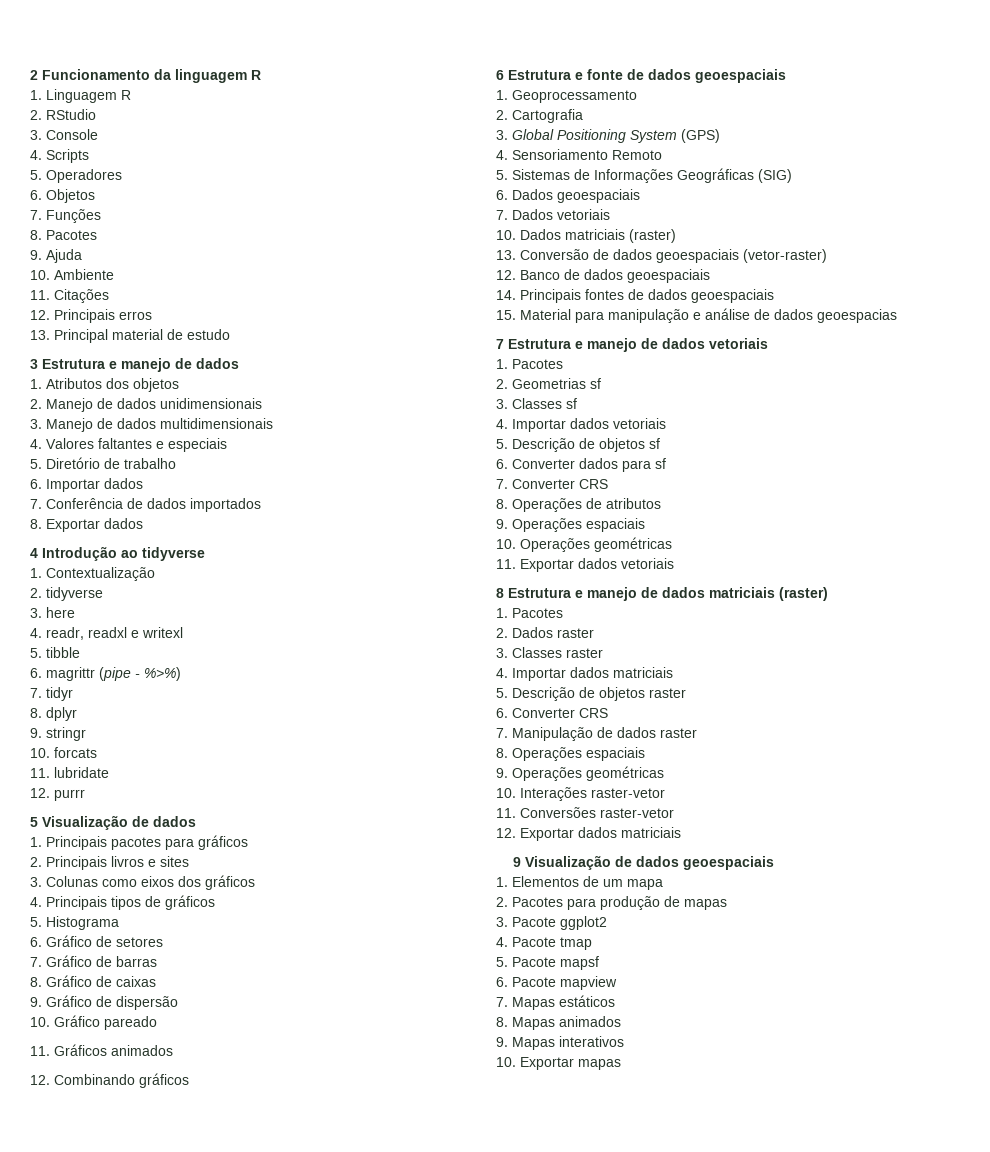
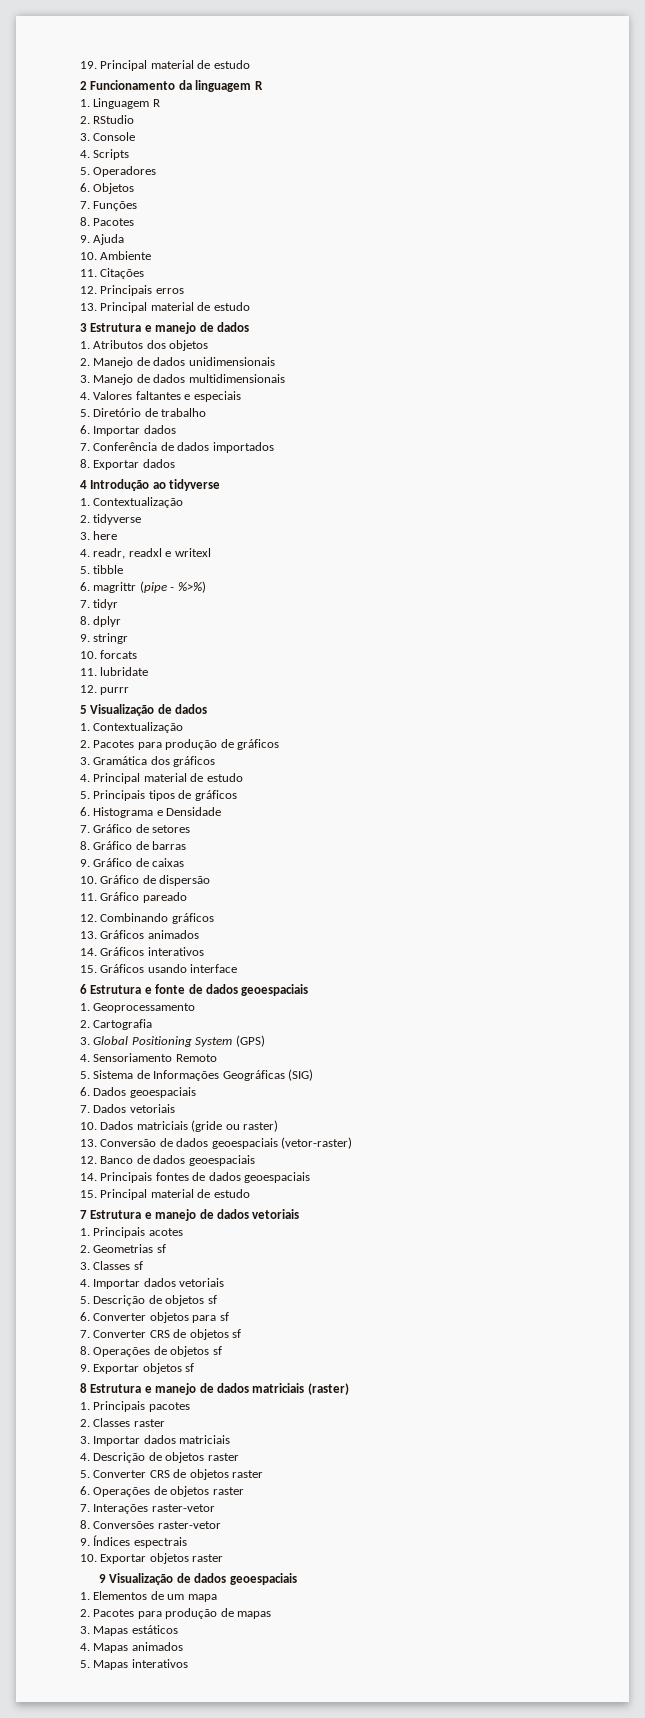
+ 19. Principal material de estudo
  5 Visualização de dados
- 1. Principais pacotes para gráficos
- 2. Principais livros e sites
- 3. Colunas como eixos dos gráficos
- 4. Principais tipos de gráficos
+ 1. Contextualização
+ 2. Pacotes para produção de gráficos
+ 3. Gramática dos gráficos
+ 4. Principal material de estudo
+ 5. Principais tipos de gráficos
- 5. Histograma
- 6. Gráfico de setores
+ 6. Histograma e Densidade
+ 7. Gráfico de setores
- 7. Gráfico de barras
+ 8. Gráfico de barras
- 8. Gráfico de caixas
+ 9. Gráfico de caixas
- 9. Gráfico de dispersão
+ 10. Gráfico de dispersão
- 10. Gráfico pareado
+ 11. Gráfico pareado
- 11. Gráficos animados
+ 13. Gráficos animados
+ 14. Gráficos interativos
+ 15. Gráficos usando interface
- 5. Sistemas de Informações Geográficas (SIG)
+ 5. Sistema de Informações Geográficas (SIG)
- 10. Dados matriciais (raster)
+ 10. Dados matriciais (gride ou raster)
- 15. Material para manipulação e análise de dados geoespacias
+ 15. Principal material de estudo
  7 Estrutura e manejo de dados vetoriais
- 1. Pacotes
+ 1. Principais acotes
- 6. Converter dados para sf
+ 6. Converter objetos para sf
- 7. Converter CRS
+ 7. Converter CRS de objetos sf
- 8. Operações de atributos
- 9. Operações espaciais
- 10. Operações geométricas
- 11. Exportar dados vetoriais
+ 8. Operações de objetos sf
+ 9. Exportar objetos sf
  8 Estrutura e manejo de dados matriciais (raster)
- 1. Pacotes
- 2. Dados raster
+ 1. Principais pacotes
+ 2. Classes raster
- 3. Classes raster
- 4. Importar dados matriciais
+ 3. Importar dados matriciais
- 5. Descrição de objetos raster
+ 4. Descrição de objetos raster
- 6. Converter CRS
- 7. Manipulação de dados raster
- 8. Operações espaciais
- 9. Operações geométricas
- 10. Interações raster-vetor
+ 5. Converter CRS de objetos raster
+ 6. Operações de objetos raster
+ 7. Interações raster-vetor
- 11. Conversões raster-vetor
+ 8. Conversões raster-vetor
- 12. Exportar dados matriciais
+ 9. Índices espectrais
+ 10. Exportar objetos raster
- 3. Pacote ggplot2
- 4. Pacote tmap
- 5. Pacote mapsf
- 6. Pacote mapview
- 7. Mapas estáticos
+ 3. Mapas estáticos
- 8. Mapas animados
+ 4. Mapas animados
- 9. Mapas interativos
+ 5. Mapas interativos
- 10. Exportar mapas

